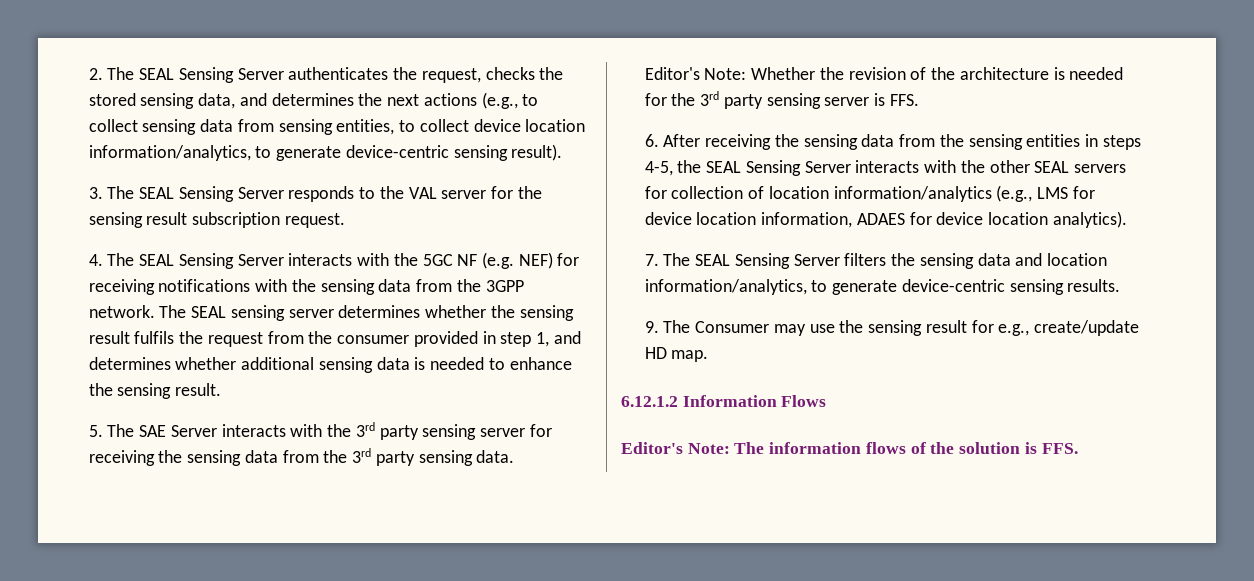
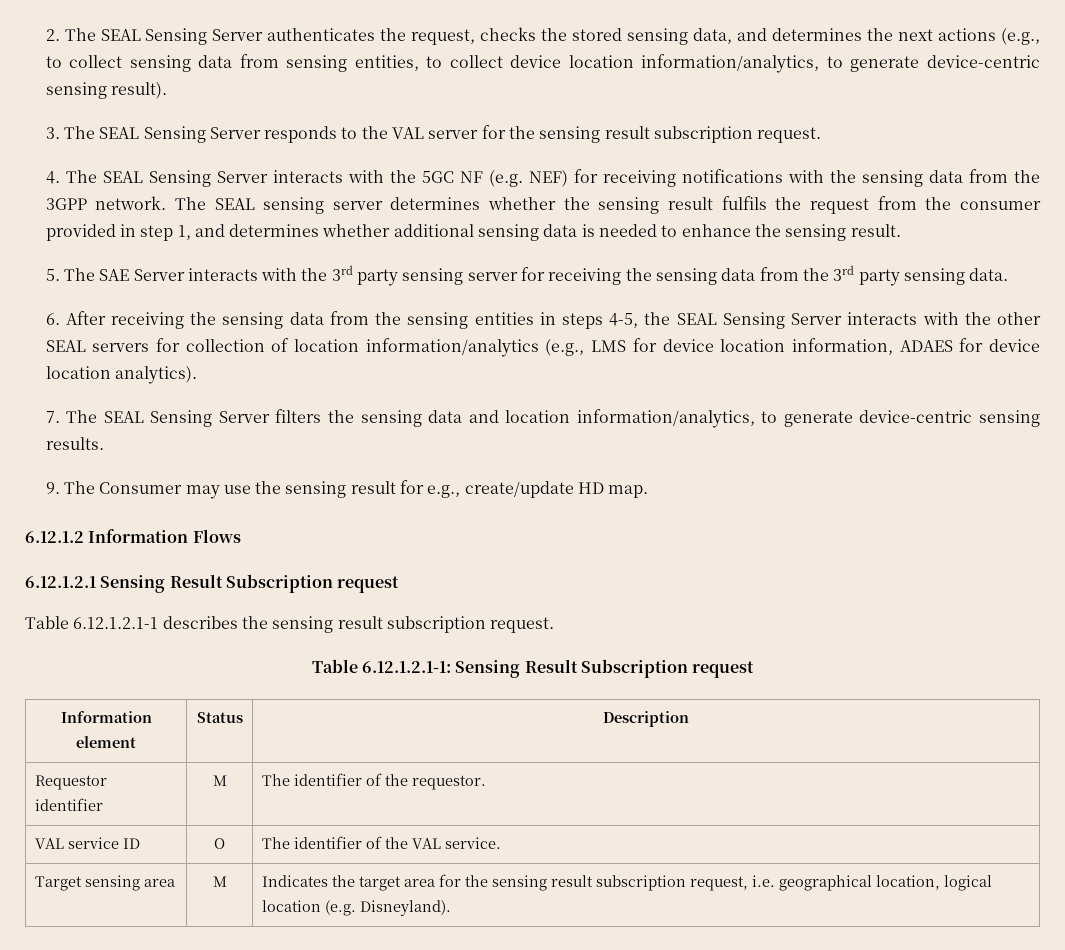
- Editor's Note: Whether the revision of the architecture is needed for the 3rd party sensing server is FFS.
- Editor's Note: The information flows of the solution is FFS.
+ 6.12.1.2.1 Sensing Result Subscription request
+ Table 6.12.1.2.1-1 describes the sensing result subscription request.
+ Table 6.12.1.2.1-1: Sensing Result Subscription request
+ Information element | Status | Description
+ Requestor identifier | M | The identifier of the requestor.
+ VAL service ID | O | The identifier of the VAL service.
+ Target sensing area | M | Indicates the target area for the sensing result subscription request, i.e. geographical location, logical location (e.g. Disneyland).

